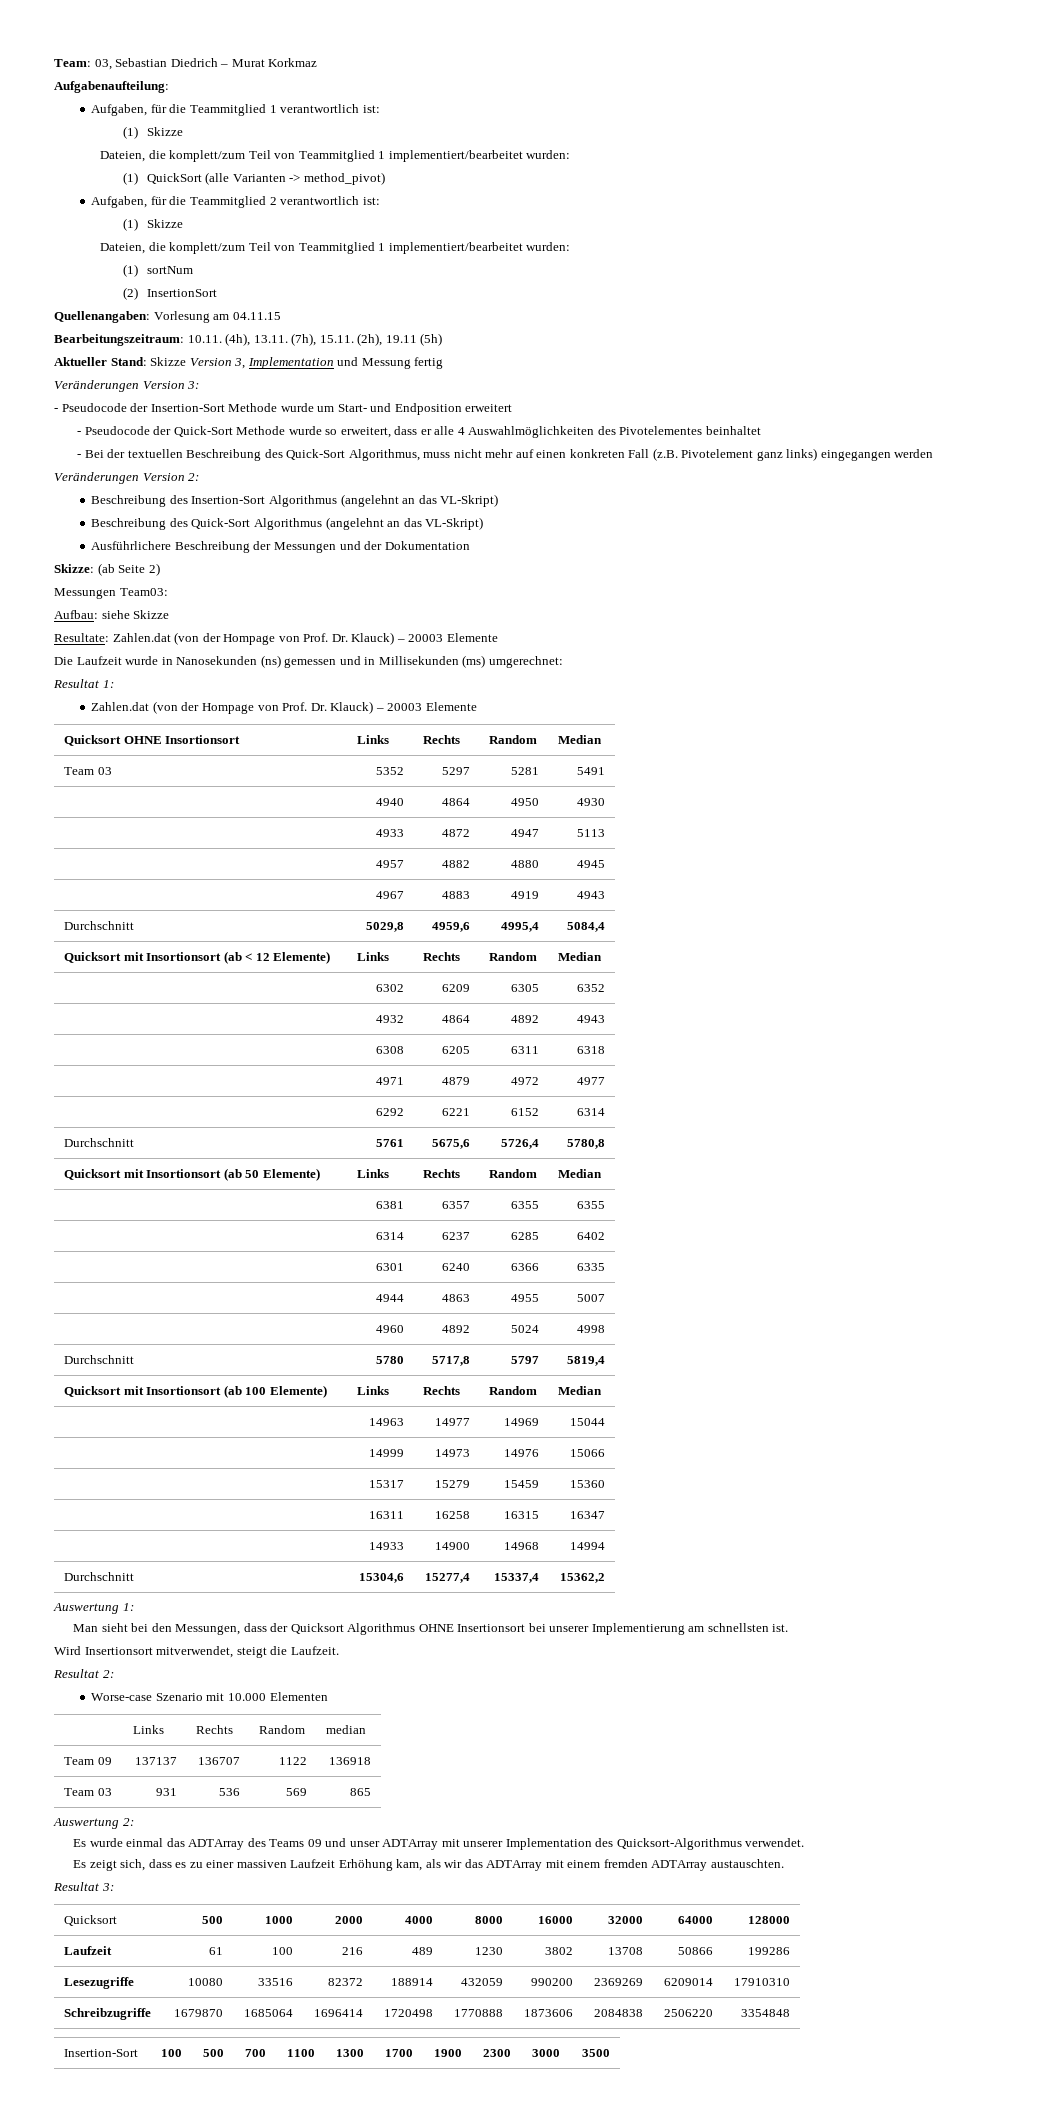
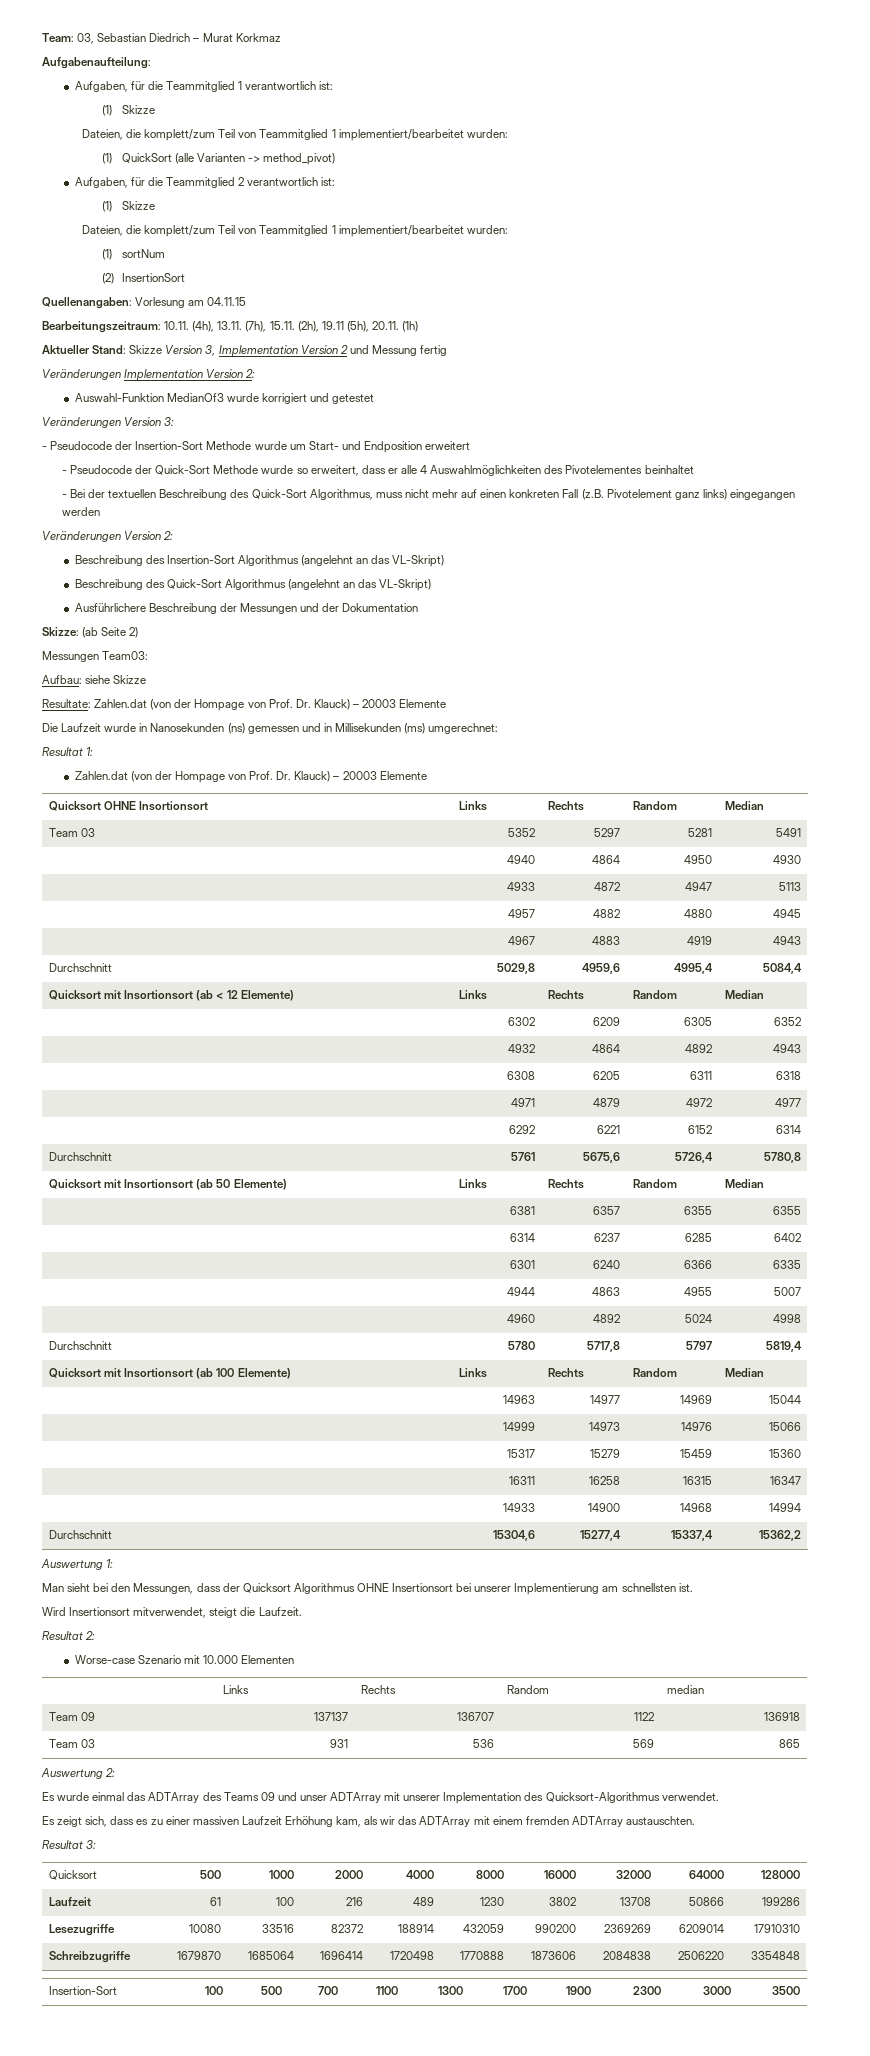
- Bearbeitungszeitraum: 10.11. (4h), 13.11. (7h), 15.11. (2h), 19.11 (5h)
+ Bearbeitungszeitraum: 10.11. (4h), 13.11. (7h), 15.11. (2h), 19.11 (5h), 20.11. (1h)
- Aktueller Stand: Skizze Version 3, Implementation und Messung fertig
+ Aktueller Stand: Skizze Version 3, Implementation Version 2 und Messung fertig
+ Veränderungen Implementation Version 2:
+ Auswahl-Funktion MedianOf3 wurde korrigiert und getestet

